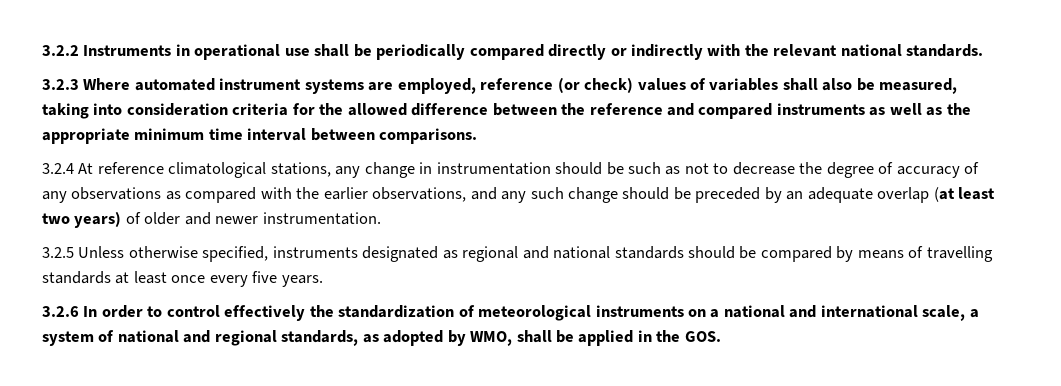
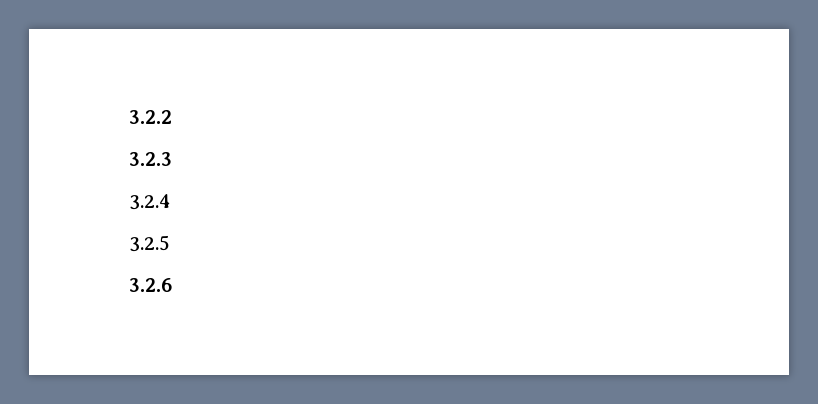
- 3.2.2 Instruments in operational use shall be periodically compared directly or indirectly with the relevant national standards.
- 3.2.3 Where automated instrument systems are employed, reference (or check) values of variables shall also be measured, taking into consideration criteria for the allowed difference between the reference and compared instruments as well as the appropriate minimum time interval between comparisons.
- 3.2.4 At reference climatological stations, any change in instrumentation should be such as not to decrease the degree of accuracy of any observations as compared with the earlier observations, and any such change should be preceded by an adequate overlap (at least two years) of older and newer instrumentation.
- 3.2.5 Unless otherwise specified, instruments designated as regional and national standards should be compared by means of travelling standards at least once every five years.
- 3.2.6 In order to control effectively the standardization of meteorological instruments on a national and international scale, a system of national and regional standards, as adopted by WMO, shall be applied in the GOS.
+ 3.2.2
+ 3.2.3
+ 3.2.4
+ 3.2.5
+ 3.2.6

